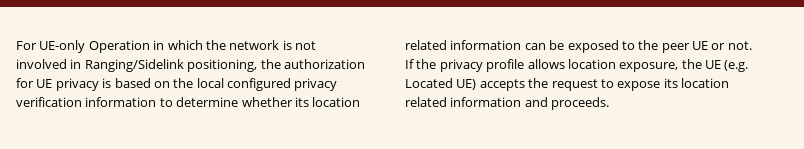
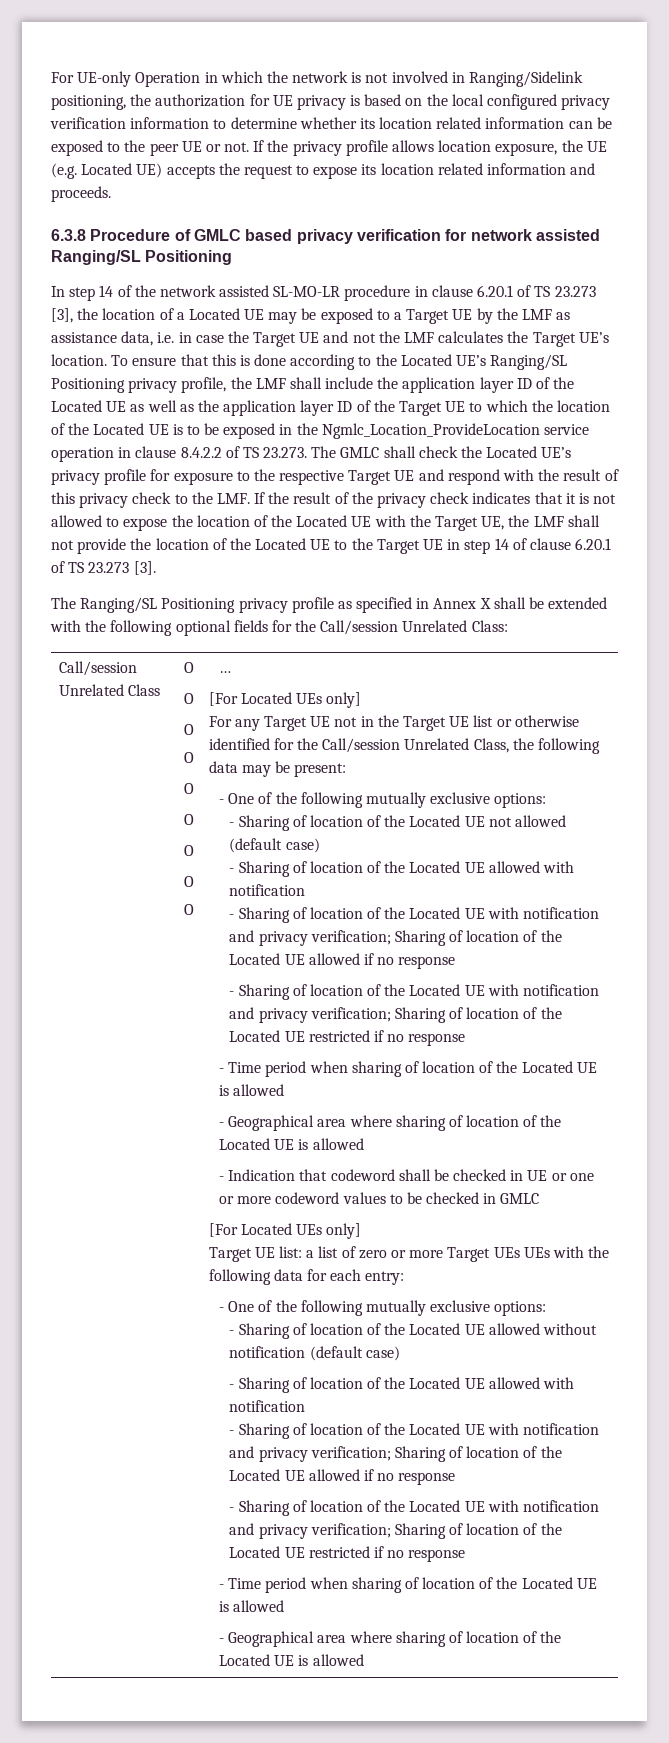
+ 6.3.8 Procedure of GMLC based privacy verification for network assisted Ranging/SL Positioning
+ In step 14 of the network assisted SL-MO-LR procedure in clause 6.20.1 of TS 23.273 [3], the location of a Located UE may be exposed to a Target UE by the LMF as assistance data, i.e. in case the Target UE and not the LMF calculates the Target UE’s location. To ensure that this is done according to the Located UE’s Ranging/SL Positioning privacy profile, the LMF shall include the application layer ID of the Located UE as well as the application layer ID of the Target UE to which the location of the Located UE is to be exposed in the Ngmlc_Location_ProvideLocation service operation in clause 8.4.2.2 of TS 23.273. The GMLC shall check the Located UE’s privacy profile for exposure to the respective Target UE and respond with the result of this privacy check to the LMF. If the result of the privacy check indicates that it is not allowed to expose the location of the Located UE with the Target UE, the LMF shall not provide the location of the Located UE to the Target UE in step 14 of clause 6.20.1 of TS 23.273 [3].
+ The Ranging/SL Positioning privacy profile as specified in Annex X shall be extended with the following optional fields for the Call/session Unrelated Class:
+ Call/session Unrelated Class | O
+ O
+ O
+ O
+ O
+ O
+ O
+ O
+ O | …
+ [For Located UEs only]
+ For any Target UE not in the Target UE list or otherwise identified for the Call/session Unrelated Class, the following data may be present:
+ - One of the following mutually exclusive options:
+ - Sharing of location of the Located UE not allowed (default case)
+ - Sharing of location of the Located UE allowed with notification
+ - Sharing of location of the Located UE with notification and privacy verification; Sharing of location of the Located UE allowed if no response
+ - Sharing of location of the Located UE with notification and privacy verification; Sharing of location of the Located UE restricted if no response
+ - Time period when sharing of location of the Located UE is allowed
+ - Geographical area where sharing of location of the Located UE is allowed
+ - Indication that codeword shall be checked in UE or one or more codeword values to be checked in GMLC
+ [For Located UEs only]
+ Target UE list: a list of zero or more Target UEs UEs with the following data for each entry:
+ - One of the following mutually exclusive options:
+ - Sharing of location of the Located UE allowed without notification (default case)
+ - Sharing of location of the Located UE allowed with notification
+ - Sharing of location of the Located UE with notification and privacy verification; Sharing of location of the Located UE allowed if no response
+ - Sharing of location of the Located UE with notification and privacy verification; Sharing of location of the Located UE restricted if no response
+ - Time period when sharing of location of the Located UE is allowed
+ - Geographical area where sharing of location of the Located UE is allowed

